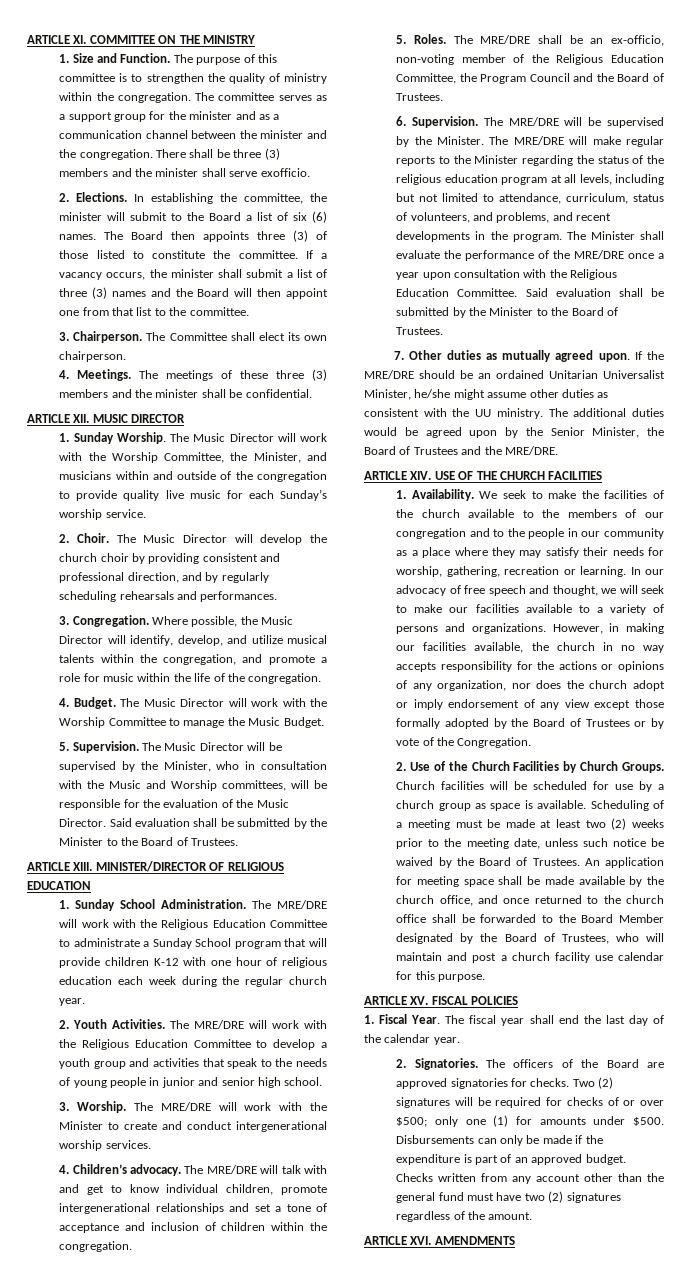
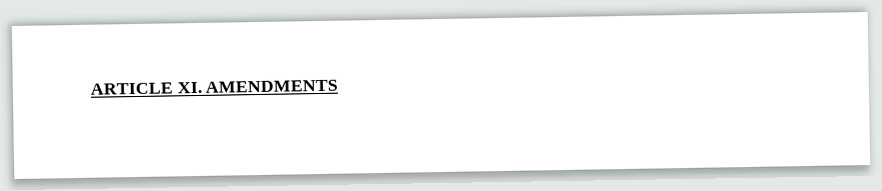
- ARTICLE XI. COMMITTEE ON THE MINISTRY
- 1. Size and Function. The purpose of this committee is to strengthen the quality of ministry within the congregation. The committee serves as a support group for the minister and as a communication channel between the minister and the congregation. There shall be three (3) members and the minister shall serve exofficio.
- 2. Elections. In establishing the committee, the minister will submit to the Board a list of six (6) names. The Board then appoints three (3) of those listed to constitute the committee. If a vacancy occurs, the minister shall submit a list of three (3) names and the Board will then appoint one from that list to the committee.
- 3. Chairperson. The Committee shall elect its own chairperson.
- 4. Meetings. The meetings of these three (3) members and the minister shall be confidential.
- ARTICLE XII. MUSIC DIRECTOR
- 1. Sunday Worship. The Music Director will work with the Worship Committee, the Minister, and musicians within and outside of the congregation to provide quality live music for each Sunday’s worship service.
- 2. Choir. The Music Director will develop the church choir by providing consistent and professional direction, and by regularly scheduling rehearsals and performances.
- 3. Congregation. Where possible, the Music Director will identify, develop, and utilize musical talents within the congregation, and promote a role for music within the life of the congregation.
- 4. Budget. The Music Director will work with the Worship Committee to manage the Music Budget.
- 5. Supervision. The Music Director will be supervised by the Minister, who in consultation with the Music and Worship committees, will be responsible for the evaluation of the Music Director. Said evaluation shall be submitted by the Minister to the Board of Trustees.
- ARTICLE XIII. MINISTER/DIRECTOR OF RELIGIOUS EDUCATION
- 1. Sunday School Administration. The MRE/DRE will work with the Religious Education Committee to administrate a Sunday School program that will provide children K-12 with one hour of religious education each week during the regular church year.
- 2. Youth Activities. The MRE/DRE will work with the Religious Education Committee to develop a youth group and activities that speak to the needs of young people in junior and senior high school.
- 3. Worship. The MRE/DRE will work with the Minister to create and conduct intergenerational worship services.
- 4. Children’s advocacy. The MRE/DRE will talk with and get to know individual children, promote intergenerational relationships and set a tone of acceptance and inclusion of children within the congregation.
- 5. Roles. The MRE/DRE shall be an ex-officio, non-voting member of the Religious Education Committee, the Program Council and the Board of Trustees.
- 6. Supervision. The MRE/DRE will be supervised by the Minister. The MRE/DRE will make regular reports to the Minister regarding the status of the religious education program at all levels, including but not limited to attendance, curriculum, status of volunteers, and problems, and recent developments in the program. The Minister shall evaluate the performance of the MRE/DRE once a year upon consultation with the Religious Education Committee. Said evaluation shall be submitted by the Minister to the Board of Trustees.
- 7. Other duties as mutually agreed upon. If the MRE/DRE should be an ordained Unitarian Universalist Minister, he/she might assume other duties as consistent with the UU ministry. The additional duties would be agreed upon by the Senior Minister, the Board of Trustees and the MRE/DRE.
- ARTICLE XIV. USE OF THE CHURCH FACILITIES
- 1. Availability. We seek to make the facilities of the church available to the members of our congregation and to the people in our community as a place where they may satisfy their needs for worship, gathering, recreation or learning. In our advocacy of free speech and thought, we will seek to make our facilities available to a variety of persons and organizations. However, in making our facilities available, the church in no way accepts responsibility for the actions or opinions of any organization, nor does the church adopt or imply endorsement of any view except those formally adopted by the Board of Trustees or by vote of the Congregation.
- 2. Use of the Church Facilities by Church Groups. Church facilities will be scheduled for use by a church group as space is available. Scheduling of a meeting must be made at least two (2) weeks prior to the meeting date, unless such notice be waived by the Board of Trustees. An application for meeting space shall be made available by the church office, and once returned to the church office shall be forwarded to the Board Member designated by the Board of Trustees, who will maintain and post a church facility use calendar for this purpose.
- ARTICLE XV. FISCAL POLICIES
- 1. Fiscal Year. The fiscal year shall end the last day of the calendar year.
- 2. Signatories. The officers of the Board are approved signatories for checks. Two (2) signatures will be required for checks of or over $500; only one (1) for amounts under $500. Disbursements can only be made if the expenditure is part of an approved budget. Checks written from any account other than the general fund must have two (2) signatures regardless of the amount.
- ARTICLE XVI. AMENDMENTS
+ ARTICLE XI. AMENDMENTS

